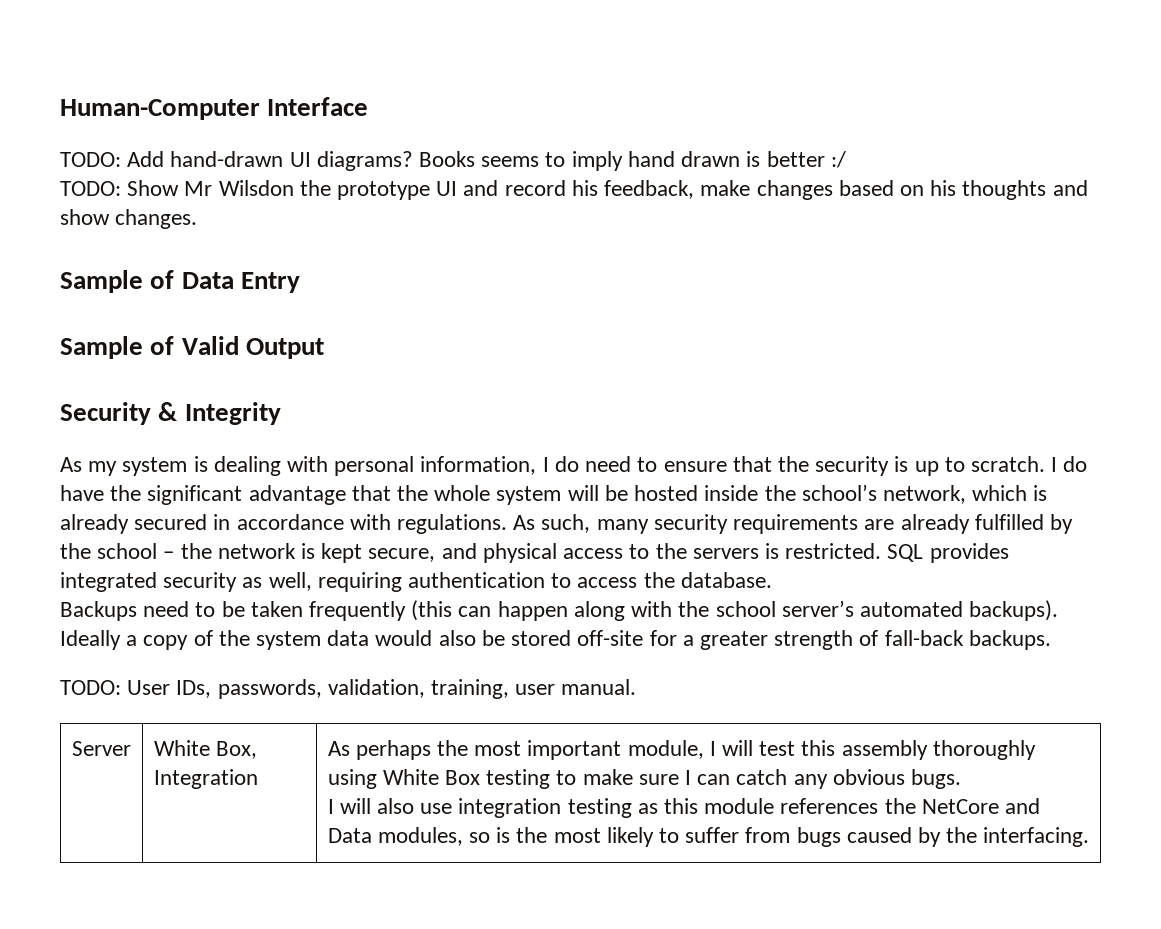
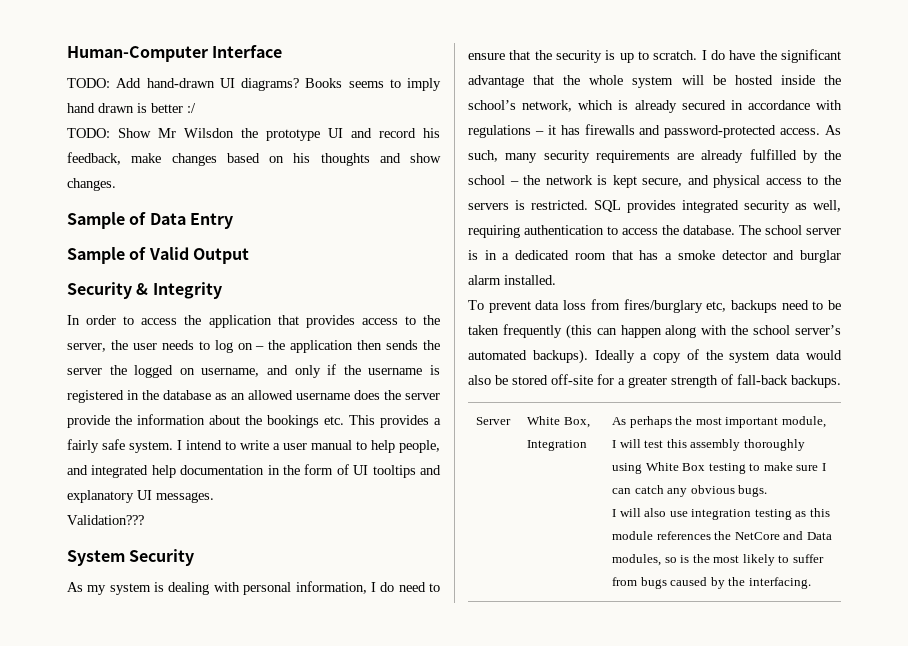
+ In order to access the application that provides access to the server, the user needs to log on – the application then sends the server the logged on username, and only if the username is registered in the database as an allowed username does the server provide the information about the bookings etc. This provides a fairly safe system. I intend to write a user manual to help people, and integrated help documentation in the form of UI tooltips and explanatory UI messages.
+ Validation???
+ System Security
- I do have the significant advantage that the whole system will be hosted inside the school’s network, which is already secured in accordance with regulations.
+ I do have the significant advantage that the whole system will be hosted inside the school’s network, which is already secured in accordance with regulations – it has firewalls and password-protected access.
- SQL provides integrated security as well, requiring authentication to access the database.
- Backups need to be taken frequently (this can happen along with the school server’s automated backups).
+ SQL provides integrated security as well, requiring authentication to access the database. The school server is in a dedicated room that has a smoke detector and burglar alarm installed.
+ To prevent data loss from fires/burglary etc, backups need to be taken frequently (this can happen along with the school server’s automated backups).
- TODO: User IDs, passwords, validation, training, user manual.

